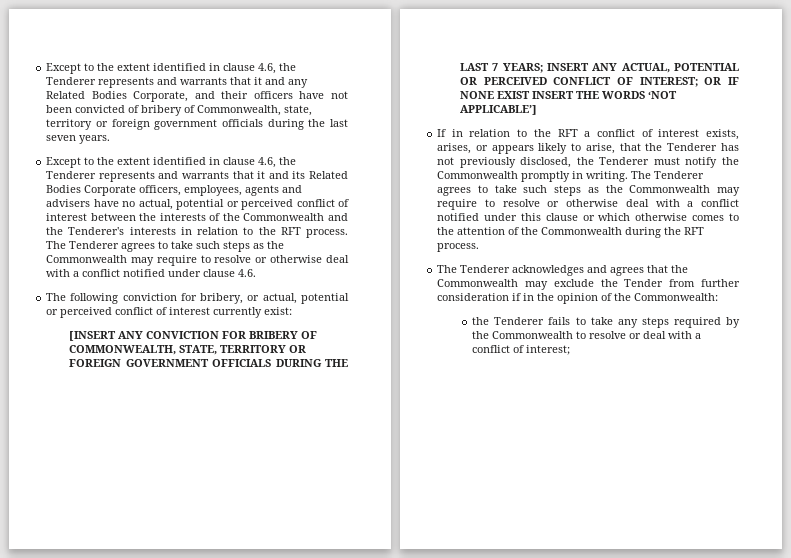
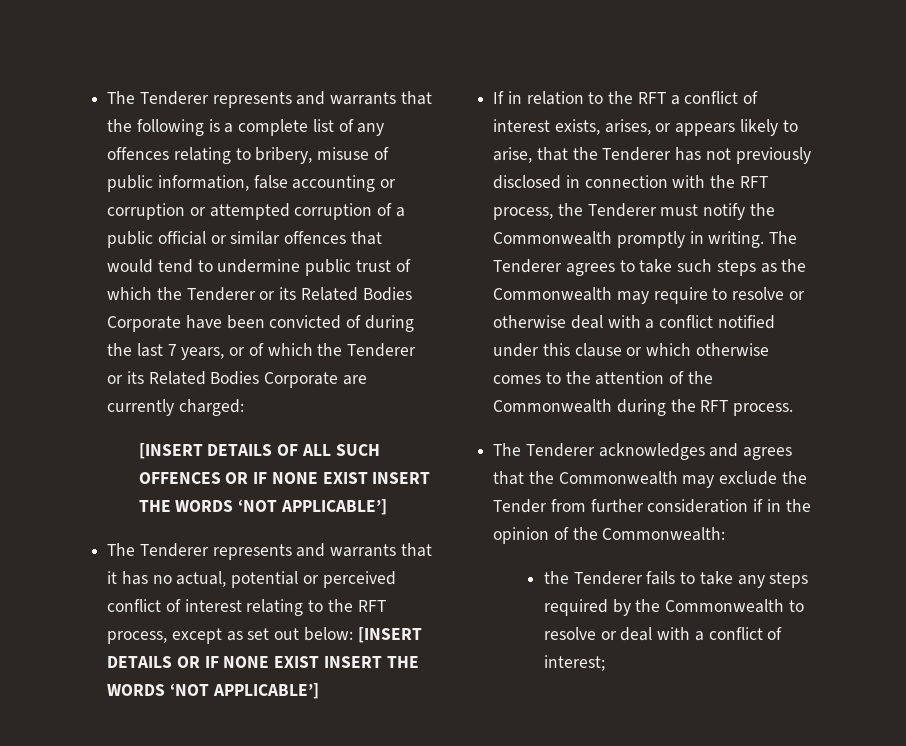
- Except to the extent identified in clause 4.6, the Tenderer represents and warrants that it and any Related Bodies Corporate, and their officers have not been convicted of bribery of Commonwealth, state, territory or foreign government officials during the last seven years.
- Except to the extent identified in clause 4.6, the Tenderer represents and warrants that it and its Related Bodies Corporate officers, employees, agents and advisers have no actual, potential or perceived conflict of interest between the interests of the Commonwealth and the Tenderer's interests in relation to the RFT process. The Tenderer agrees to take such steps as the Commonwealth may require to resolve or otherwise deal with a conflict notified under clause 4.6.
- The following conviction for bribery, or actual, potential or perceived conflict of interest currently exist:
- [INSERT ANY CONVICTION FOR BRIBERY OF COMMONWEALTH, STATE, TERRITORY OR FOREIGN GOVERNMENT OFFICIALS DURING THE LAST 7 YEARS; INSERT ANY ACTUAL, POTENTIAL OR PERCEIVED CONFLICT OF INTEREST; OR IF NONE EXIST INSERT THE WORDS ‘NOT APPLICABLE’]
+ The Tenderer represents and warrants that the following is a complete list of any offences relating to bribery, misuse of public information, false accounting or corruption or attempted corruption of a public official or similar offences that would tend to undermine public trust of which the Tenderer or its Related Bodies Corporate have been convicted of during the last 7 years, or of which the Tenderer or its Related Bodies Corporate are currently charged:
+ [INSERT DETAILS OF ALL SUCH OFFENCES OR IF NONE EXIST INSERT THE WORDS ‘NOT APPLICABLE’]
+ The Tenderer represents and warrants that it has no actual, potential or perceived conflict of interest relating to the RFT process, except as set out below: [INSERT DETAILS OR IF NONE EXIST INSERT THE WORDS ‘NOT APPLICABLE’]
- If in relation to the RFT a conflict of interest exists, arises, or appears likely to arise, that the Tenderer has not previously disclosed, the Tenderer must notify the Commonwealth promptly in writing.
+ If in relation to the RFT a conflict of interest exists, arises, or appears likely to arise, that the Tenderer has not previously disclosed in connection with the RFT process, the Tenderer must notify the Commonwealth promptly in writing.

